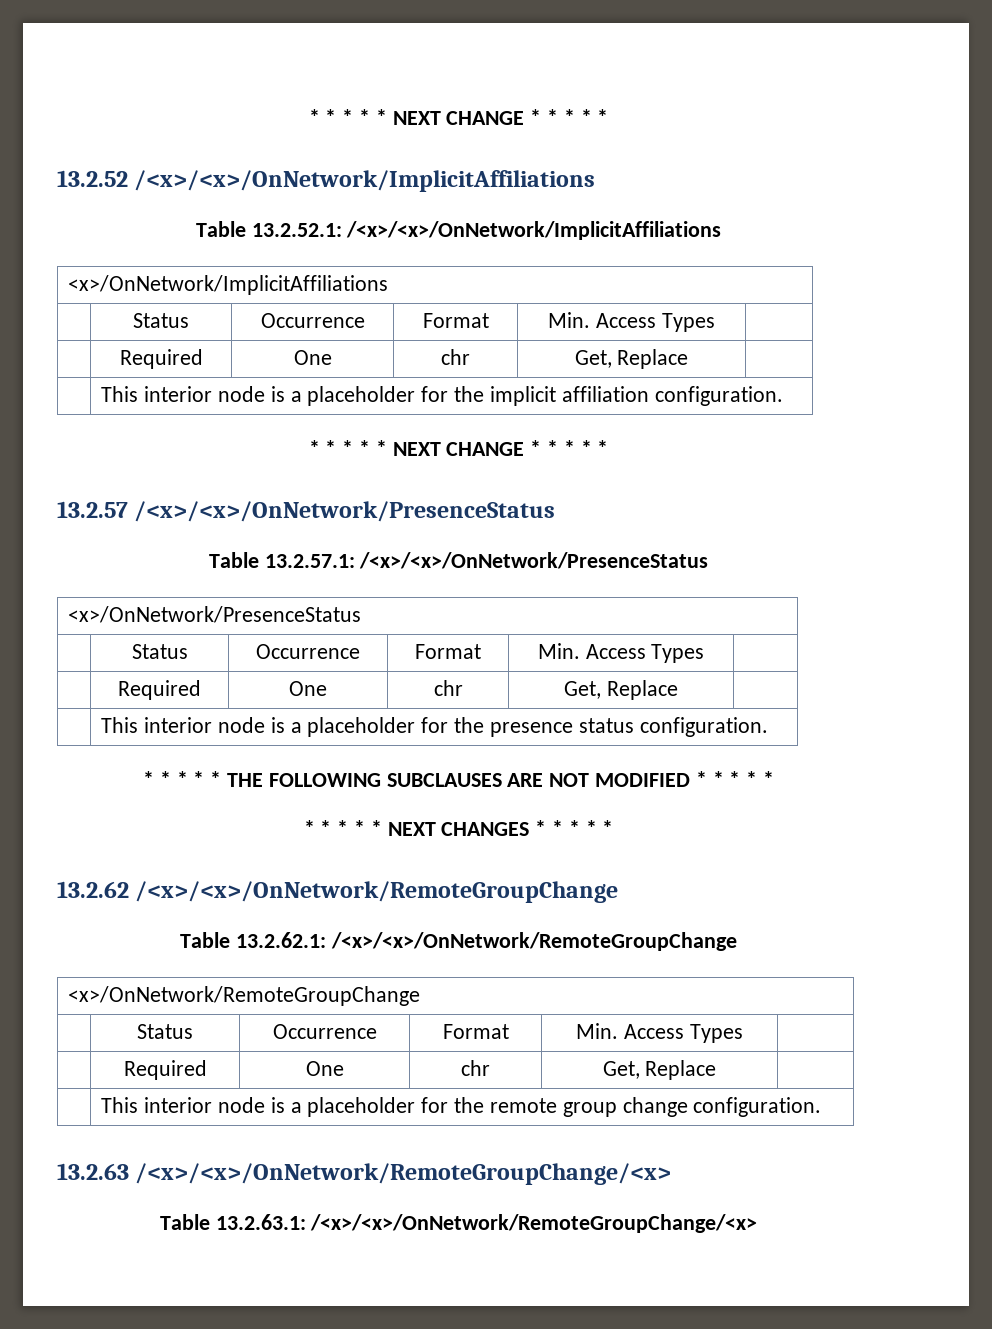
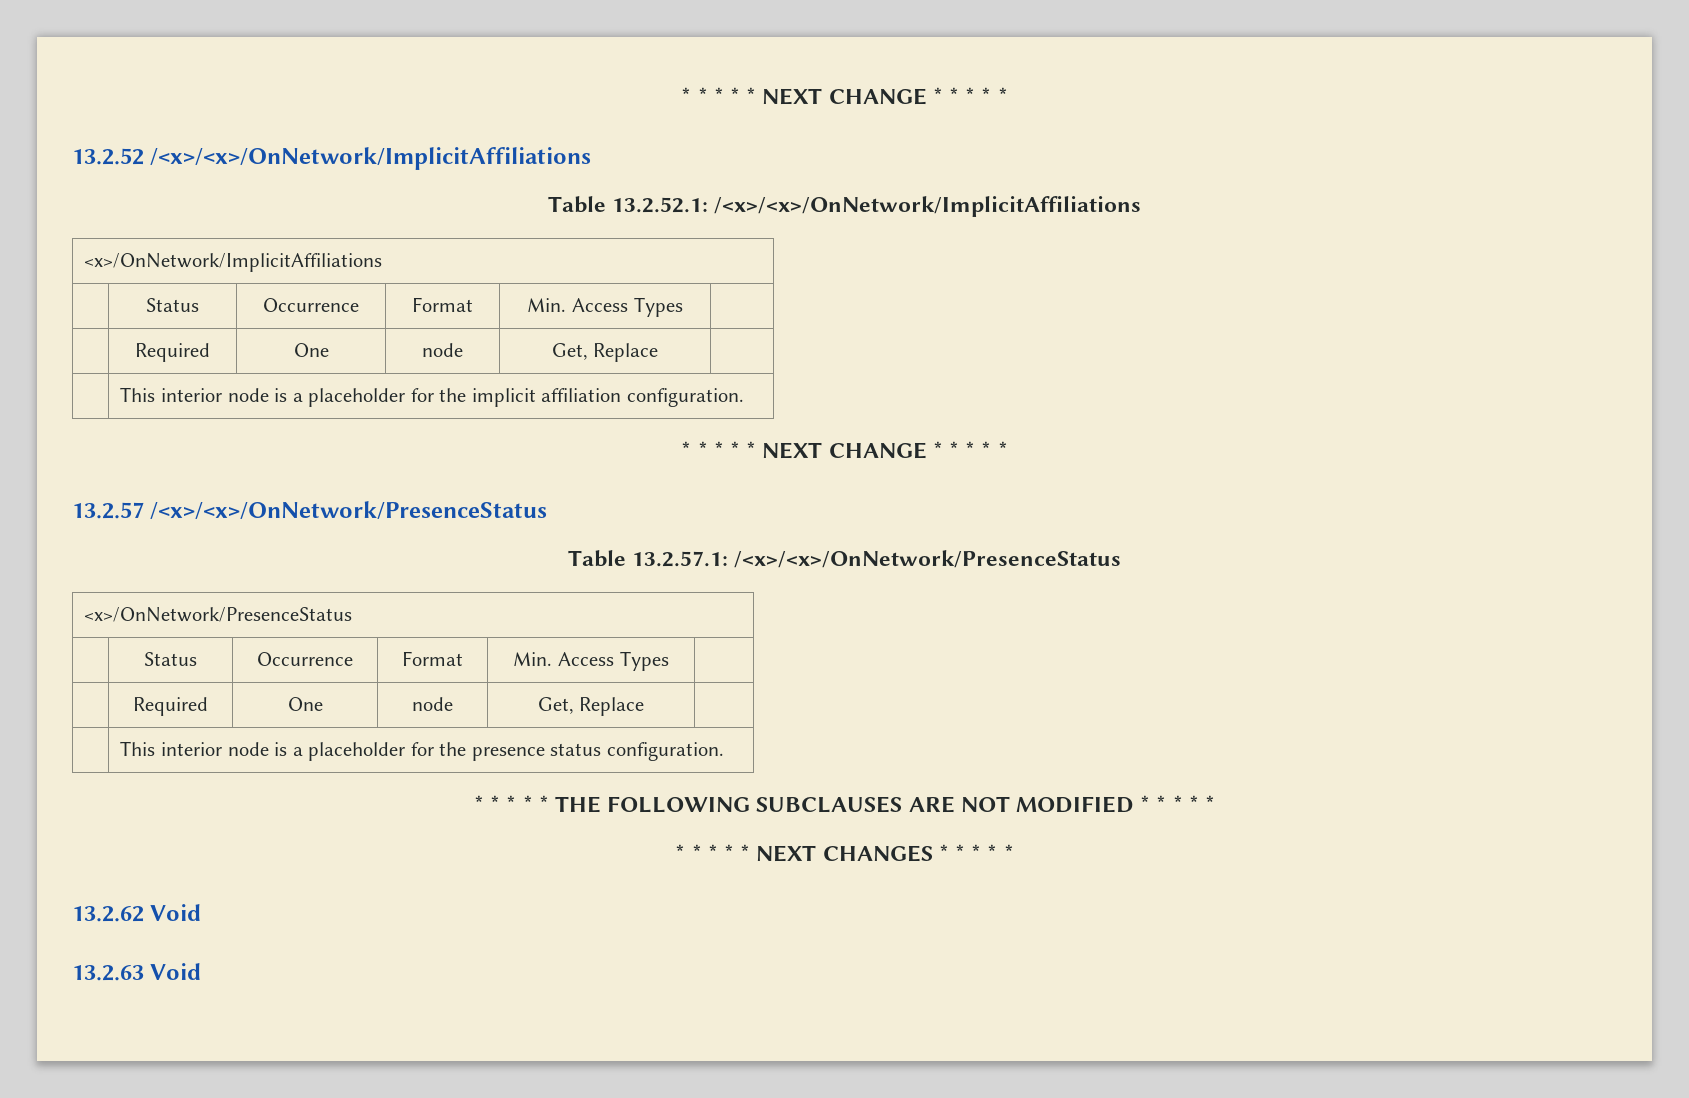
  <x>/OnNetwork/ImplicitAffiliations
  | Status | Occurrence | Format | Min. Access Types |
- | Required | One | chr | Get, Replace |
+ | Required | One | node | Get, Replace |
  <x>/OnNetwork/PresenceStatus
  | Status | Occurrence | Format | Min. Access Types |
- | Required | One | chr | Get, Replace |
+ | Required | One | node | Get, Replace |
- 13.2.62 /<x>/<x>/OnNetwork/RemoteGroupChange
- Table 13.2.62.1: /<x>/<x>/OnNetwork/RemoteGroupChange
- <x>/OnNetwork/RemoteGroupChange
- | Status | Occurrence | Format | Min. Access Types |
- | Required | One | chr | Get, Replace |
- | This interior node is a placeholder for the remote group change configuration.
- 13.2.63 /<x>/<x>/OnNetwork/RemoteGroupChange/<x>
- Table 13.2.63.1: /<x>/<x>/OnNetwork/RemoteGroupChange/<x>
+ 13.2.62 Void
+ 13.2.63 Void

